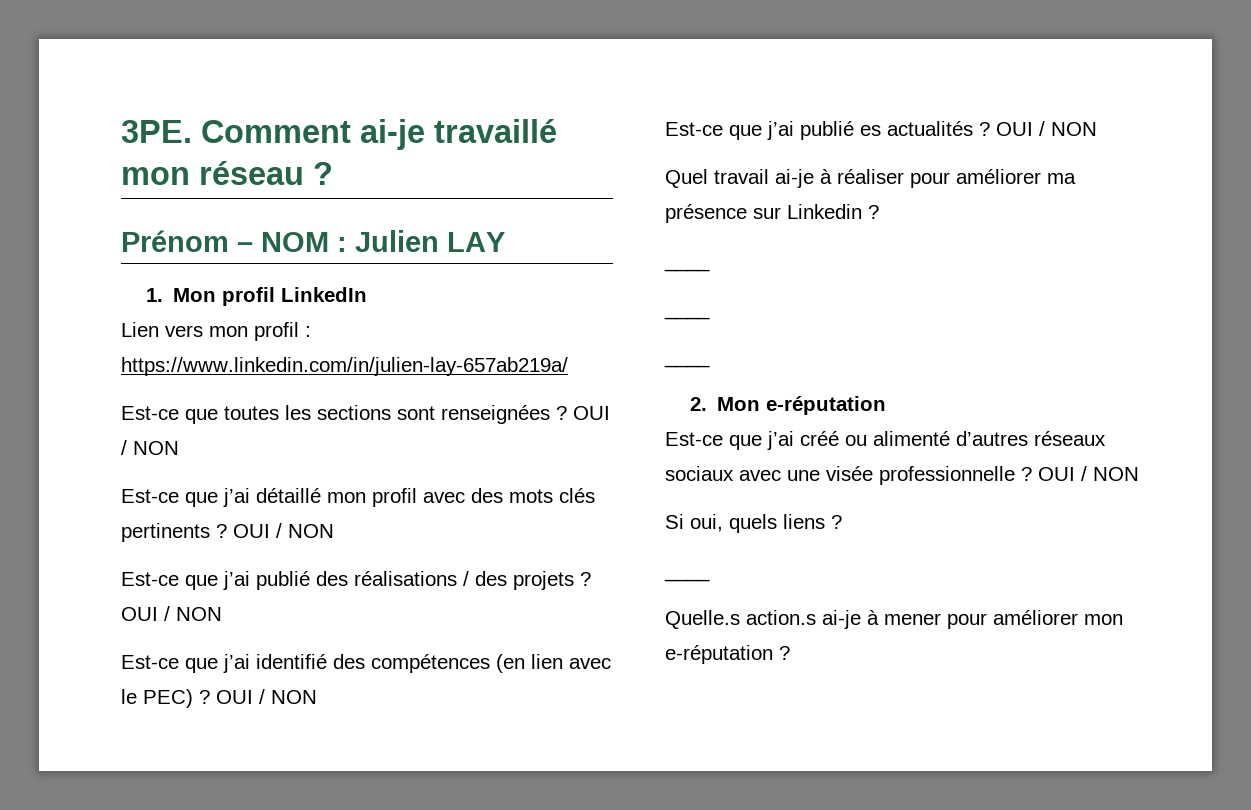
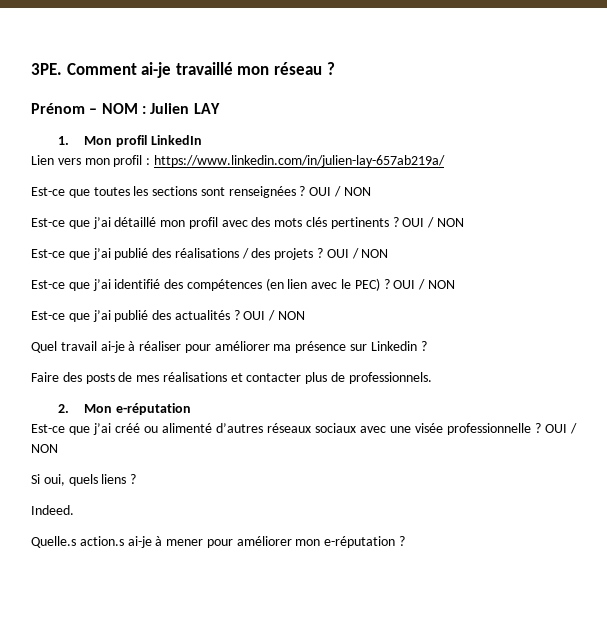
- Est-ce que j’ai publié es actualités ?
+ Est-ce que j’ai publié des actualités ?
  Quel travail ai-je à réaliser pour améliorer ma présence sur Linkedin ?
- ____
- ____
- ____
+ Faire des posts de mes réalisations et contacter plus de professionnels.
  Si oui, quels liens ?
- ____
+ Indeed.

